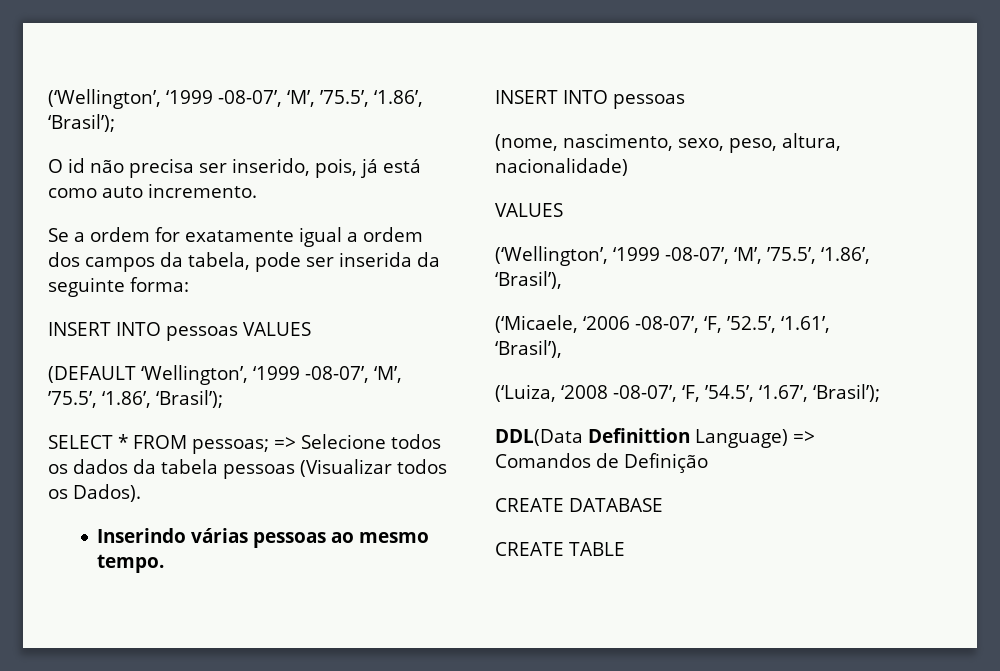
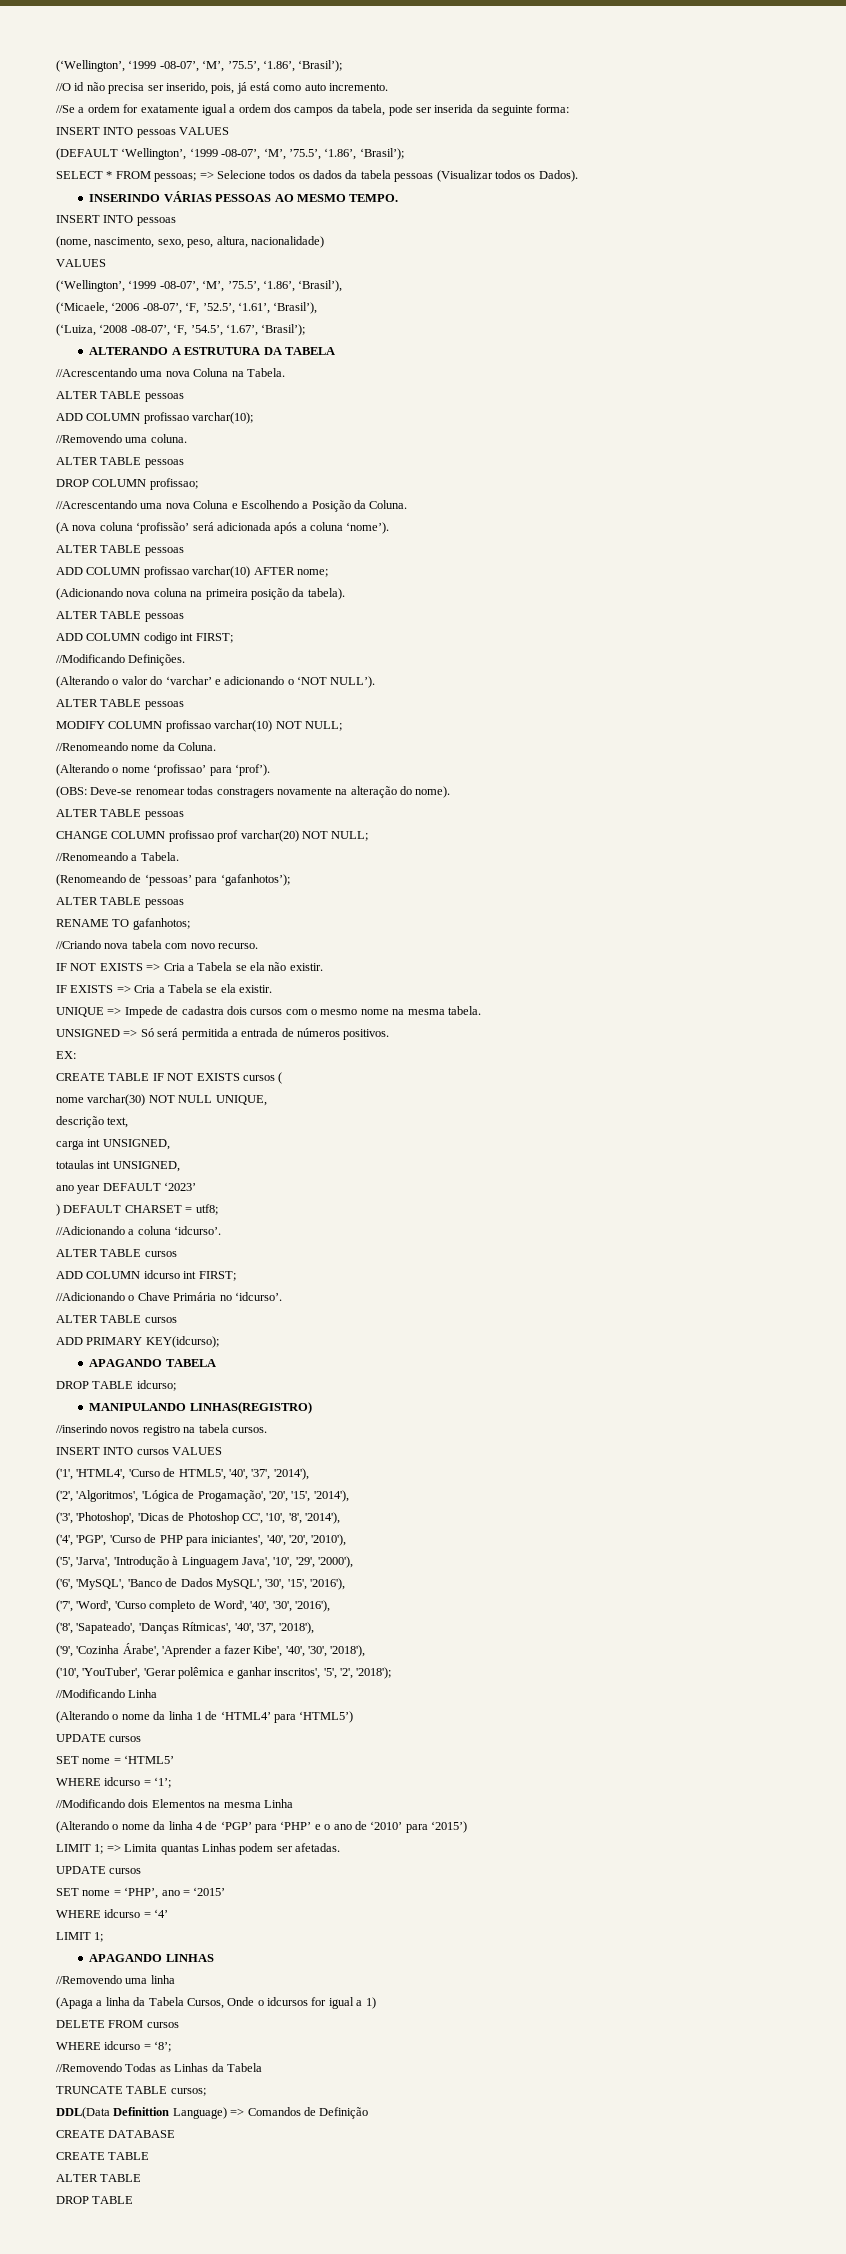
- O id não precisa ser inserido, pois, já está como auto incremento.
+ //O id não precisa ser inserido, pois, já está como auto incremento.
- Se a ordem for exatamente igual a ordem dos campos da tabela, pode ser inserida da seguinte forma:
+ //Se a ordem for exatamente igual a ordem dos campos da tabela, pode ser inserida da seguinte forma:
- Inserindo várias pessoas ao mesmo tempo.
+ INSERINDO VÁRIAS PESSOAS AO MESMO TEMPO.
+ ALTERANDO A ESTRUTURA DA TABELA
+ //Acrescentando uma nova Coluna na Tabela.
+ ALTER TABLE pessoas
+ ADD COLUMN profissao varchar(10);
+ //Removendo uma coluna.
+ ALTER TABLE pessoas
+ DROP COLUMN profissao;
+ //Acrescentando uma nova Coluna e Escolhendo a Posição da Coluna.
+ (A nova coluna ‘profissão’ será adicionada após a coluna ‘nome’).
+ ALTER TABLE pessoas
+ ADD COLUMN profissao varchar(10) AFTER nome;
+ (Adicionando nova coluna na primeira posição da tabela).
+ ALTER TABLE pessoas
+ ADD COLUMN codigo int FIRST;
+ //Modificando Definições.
+ (Alterando o valor do ‘varchar’ e adicionando o ‘NOT NULL’).
+ ALTER TABLE pessoas
+ MODIFY COLUMN profissao varchar(10) NOT NULL;
+ //Renomeando nome da Coluna.
+ (Alterando o nome ‘profissao’ para ‘prof’).
+ (OBS: Deve-se renomear todas constragers novamente na alteração do nome).
+ ALTER TABLE pessoas
+ CHANGE COLUMN profissao prof varchar(20) NOT NULL;
+ //Renomeando a Tabela.
+ (Renomeando de ‘pessoas’ para ‘gafanhotos’);
+ ALTER TABLE pessoas
+ RENAME TO gafanhotos;
+ //Criando nova tabela com novo recurso.
+ IF NOT EXISTS => Cria a Tabela se ela não existir.
+ IF EXISTS => Cria a Tabela se ela existir.
+ UNIQUE => Impede de cadastra dois cursos com o mesmo nome na mesma tabela.
+ UNSIGNED => Só será permitida a entrada de números positivos.
+ EX:
+ CREATE TABLE IF NOT EXISTS cursos (
+ nome varchar(30) NOT NULL UNIQUE,
+ descrição text,
+ carga int UNSIGNED,
+ totaulas int UNSIGNED,
+ ano year DEFAULT ‘2023’
+ ) DEFAULT CHARSET = utf8;
+ //Adicionando a coluna ‘idcurso’.
+ ALTER TABLE cursos
+ ADD COLUMN idcurso int FIRST;
+ //Adicionando o Chave Primária no ‘idcurso’.
+ ALTER TABLE cursos
+ ADD PRIMARY KEY(idcurso);
+ APAGANDO TABELA
+ DROP TABLE idcurso;
+ MANIPULANDO LINHAS(REGISTRO)
+ //inserindo novos registro na tabela cursos.
+ INSERT INTO cursos VALUES
+ ('1', 'HTML4', 'Curso de HTML5', '40', '37', '2014'),
+ ('2', 'Algoritmos', 'Lógica de Progamação', '20', '15', '2014'),
+ ('3', 'Photoshop', 'Dicas de Photoshop CC', '10', '8', '2014'),
+ ('4', 'PGP', 'Curso de PHP para iniciantes', '40', '20', '2010'),
+ ('5', 'Jarva', 'Introdução à Linguagem Java', '10', '29', '2000'),
+ ('6', 'MySQL', 'Banco de Dados MySQL', '30', '15', '2016'),
+ ('7', 'Word', 'Curso completo de Word', '40', '30', '2016'),
+ ('8', 'Sapateado', 'Danças Rítmicas', '40', '37', '2018'),
+ ('9', 'Cozinha Árabe', 'Aprender a fazer Kibe', '40', '30', '2018'),
+ ('10', 'YouTuber', 'Gerar polêmica e ganhar inscritos', '5', '2', '2018');
+ //Modificando Linha
+ (Alterando o nome da linha 1 de ‘HTML4’ para ‘HTML5’)
+ UPDATE cursos
+ SET nome = ‘HTML5’
+ WHERE idcurso = ‘1’;
+ //Modificando dois Elementos na mesma Linha
+ (Alterando o nome da linha 4 de ‘PGP’ para ‘PHP’ e o ano de ‘2010’ para ‘2015’)
+ LIMIT 1; => Limita quantas Linhas podem ser afetadas.
+ UPDATE cursos
+ SET nome = ‘PHP’, ano = ‘2015’
+ WHERE idcurso = ‘4’
+ LIMIT 1;
+ APAGANDO LINHAS
+ //Removendo uma linha
+ (Apaga a linha da Tabela Cursos, Onde o idcursos for igual a 1)
+ DELETE FROM cursos
+ WHERE idcurso = ‘8’;
+ //Removendo Todas as Linhas da Tabela
+ TRUNCATE TABLE cursos;
  CREATE DATABASE
  CREATE TABLE
+ ALTER TABLE
+ DROP TABLE

